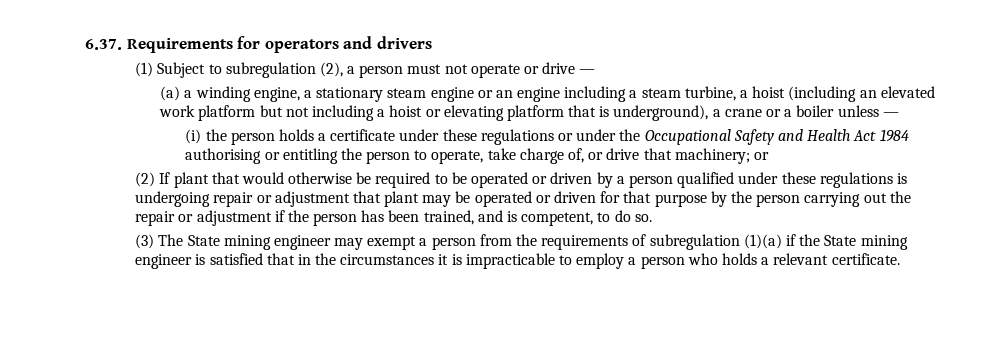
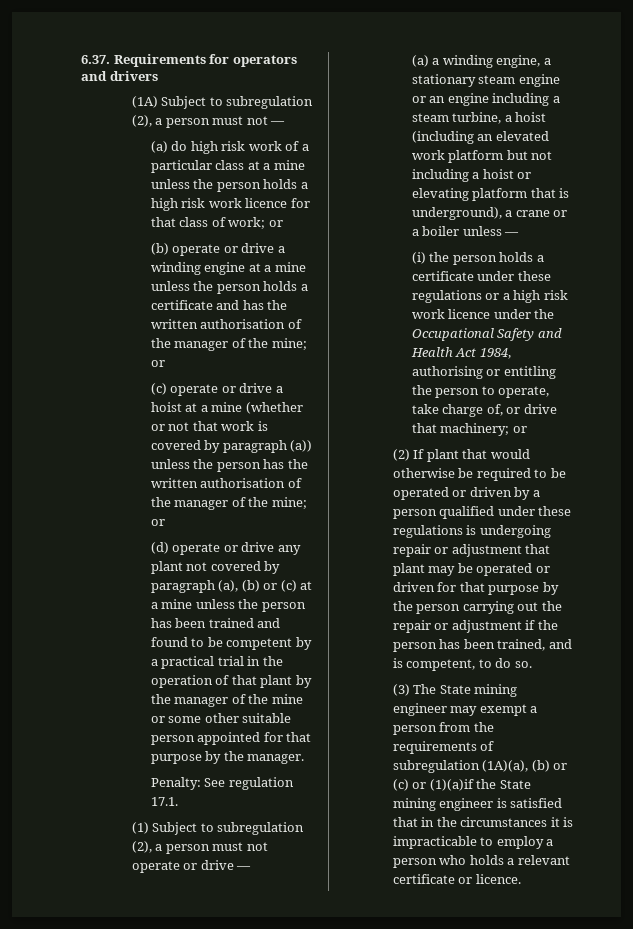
+ (1A) Subject to subregulation (2), a person must not —
+ (a) do high risk work of a particular class at a mine unless the person holds a high risk work licence for that class of work; or
+ (b) operate or drive a winding engine at a mine unless the person holds a certificate and has the written authorisation of the manager of the mine; or
+ (c) operate or drive a hoist at a mine (whether or not that work is covered by paragraph (a)) unless the person has the written authorisation of the manager of the mine; or
+ (d) operate or drive any plant not covered by paragraph (a), (b) or (c) at a mine unless the person has been trained and found to be competent by a practical trial in the operation of that plant by the manager of the mine or some other suitable person appointed for that purpose by the manager.
+ Penalty: See regulation 17.1.
- (i) the person holds a certificate under these regulations or under the Occupational Safety and Health Act 1984 authorising or entitling the person to operate, take charge of, or drive that machinery; or
+ (i) the person holds a certificate under these regulations or a high risk work licence under the Occupational Safety and Health Act 1984, authorising or entitling the person to operate, take charge of, or drive that machinery; or
- (3) The State mining engineer may exempt a person from the requirements of subregulation (1)(a) if the State mining engineer is satisfied that in the circumstances it is impracticable to employ a person who holds a relevant certificate.
+ (3) The State mining engineer may exempt a person from the requirements of subregulation (1A)(a), (b) or (c) or (1)(a)if the State mining engineer is satisfied that in the circumstances it is impracticable to employ a person who holds a relevant certificate or licence.

